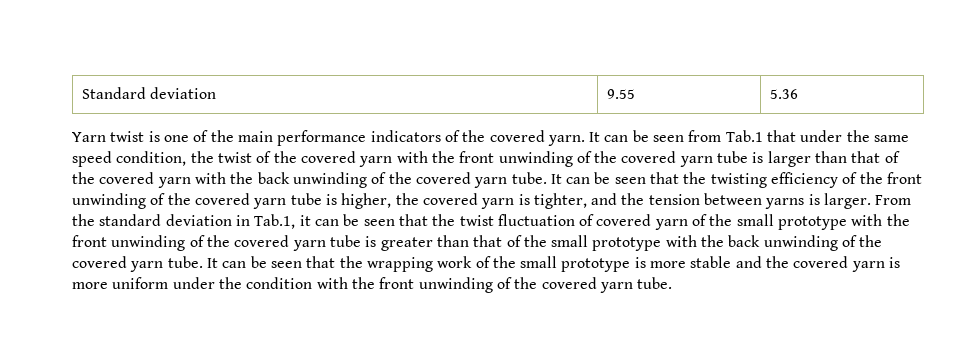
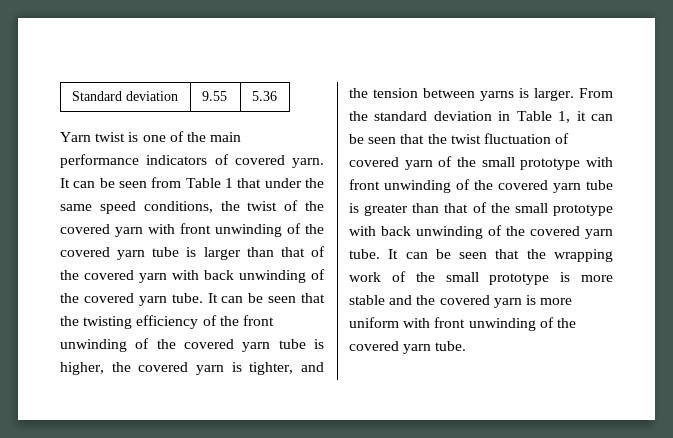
- Yarn twist is one of the main performance indicators of the covered yarn.
+ Yarn twist is one of the main performance indicators of covered yarn.
- It can be seen from Tab.1 that under the same speed condition, the twist of the covered yarn with the front unwinding of the covered yarn tube is larger than that of the covered yarn with the back unwinding of the covered yarn tube.
+ It can be seen from Table 1 that under the same speed conditions, the twist of the covered yarn with front unwinding of the covered yarn tube is larger than that of the covered yarn with back unwinding of the covered yarn tube.
- From the standard deviation in Tab.1, it can be seen that the twist fluctuation of covered yarn of the small prototype with the front unwinding of the covered yarn tube is greater than that of the small prototype with the back unwinding of the covered yarn tube.
+ From the standard deviation in Table 1, it can be seen that the twist fluctuation of covered yarn of the small prototype with front unwinding of the covered yarn tube is greater than that of the small prototype with back unwinding of the covered yarn tube.
- It can be seen that the wrapping work of the small prototype is more stable and the covered yarn is more uniform under the condition with the front unwinding of the covered yarn tube.
+ It can be seen that the wrapping work of the small prototype is more stable and the covered yarn is more uniform with front unwinding of the covered yarn tube.

